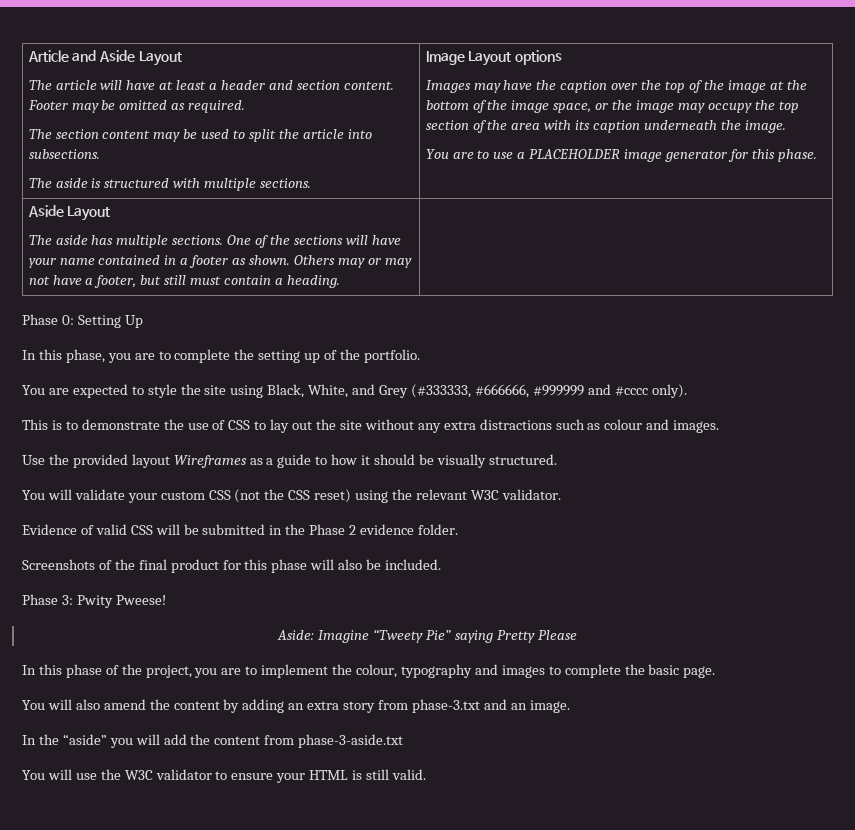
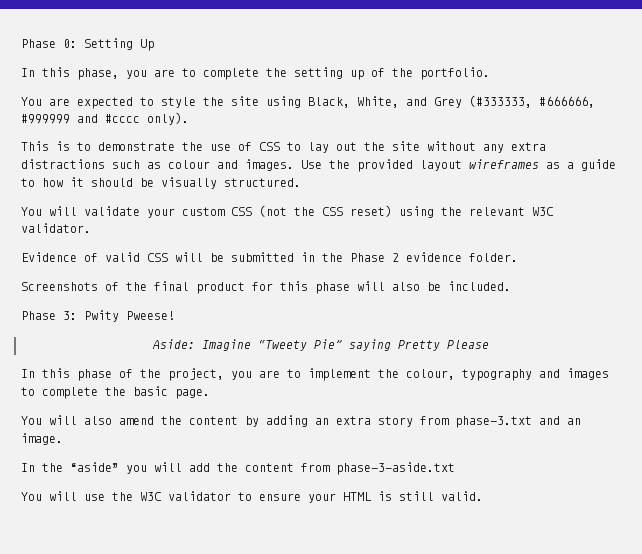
- Article and Aside Layout
- The article will have at least a header and section content. Footer may be omitted as required.
- The section content may be used to split the article into subsections.
- The aside is structured with multiple sections. | Image Layout options
- Images may have the caption over the top of the image at the bottom of the image space, or the image may occupy the top section of the area with its caption underneath the image.
- You are to use a PLACEHOLDER image generator for this phase.
- Aside Layout
- The aside has multiple sections. One of the sections will have your name contained in a footer as shown. Others may or may not have a footer, but still must contain a heading. |
- This is to demonstrate the use of CSS to lay out the site without any extra distractions such as colour and images.
- Use the provided layout Wireframes as a guide to how it should be visually structured.
+ This is to demonstrate the use of CSS to lay out the site without any extra distractions such as colour and images. Use the provided layout wireframes as a guide to how it should be visually structured.

